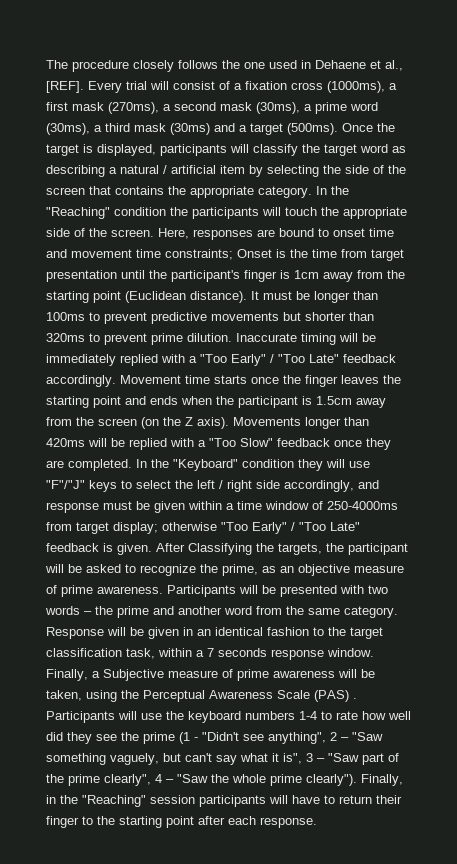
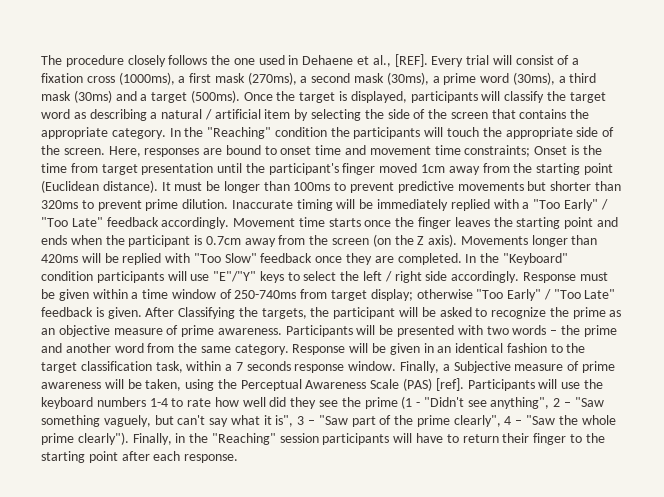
- Here, responses are bound to onset time and movement time constraints; Onset is the time from target presentation until the participant's finger is 1cm away from the starting point (Euclidean distance).
+ Here, responses are bound to onset time and movement time constraints; Onset is the time from target presentation until the participant's finger moved 1cm away from the starting point (Euclidean distance).
- Movement time starts once the finger leaves the starting point and ends when the participant is 1.5cm away from the screen (on the Z axis).
+ Movement time starts once the finger leaves the starting point and ends when the participant is 0.7cm away from the screen (on the Z axis).
- Movements longer than 420ms will be replied with a "Too Slow" feedback once they are completed.
+ Movements longer than 420ms will be replied with "Too Slow" feedback once they are completed.
- In the "Keyboard" condition they will use "F"/"J" keys to select the left / right side accordingly, and response must be given within a time window of 250-4000ms from target display; otherwise "Too Early" / "Too Late" feedback is given.
+ In the "Keyboard" condition participants will use "E"/"Y" keys to select the left / right side accordingly. Response must be given within a time window of 250-740ms from target display; otherwise "Too Early" / "Too Late" feedback is given.
- After Classifying the targets, the participant will be asked to recognize the prime, as an objective measure of prime awareness.
+ After Classifying the targets, the participant will be asked to recognize the prime as an objective measure of prime awareness.
- Finally, a Subjective measure of prime awareness will be taken, using the Perceptual Awareness Scale (PAS) .
+ Finally, a Subjective measure of prime awareness will be taken, using the Perceptual Awareness Scale (PAS) [ref].

